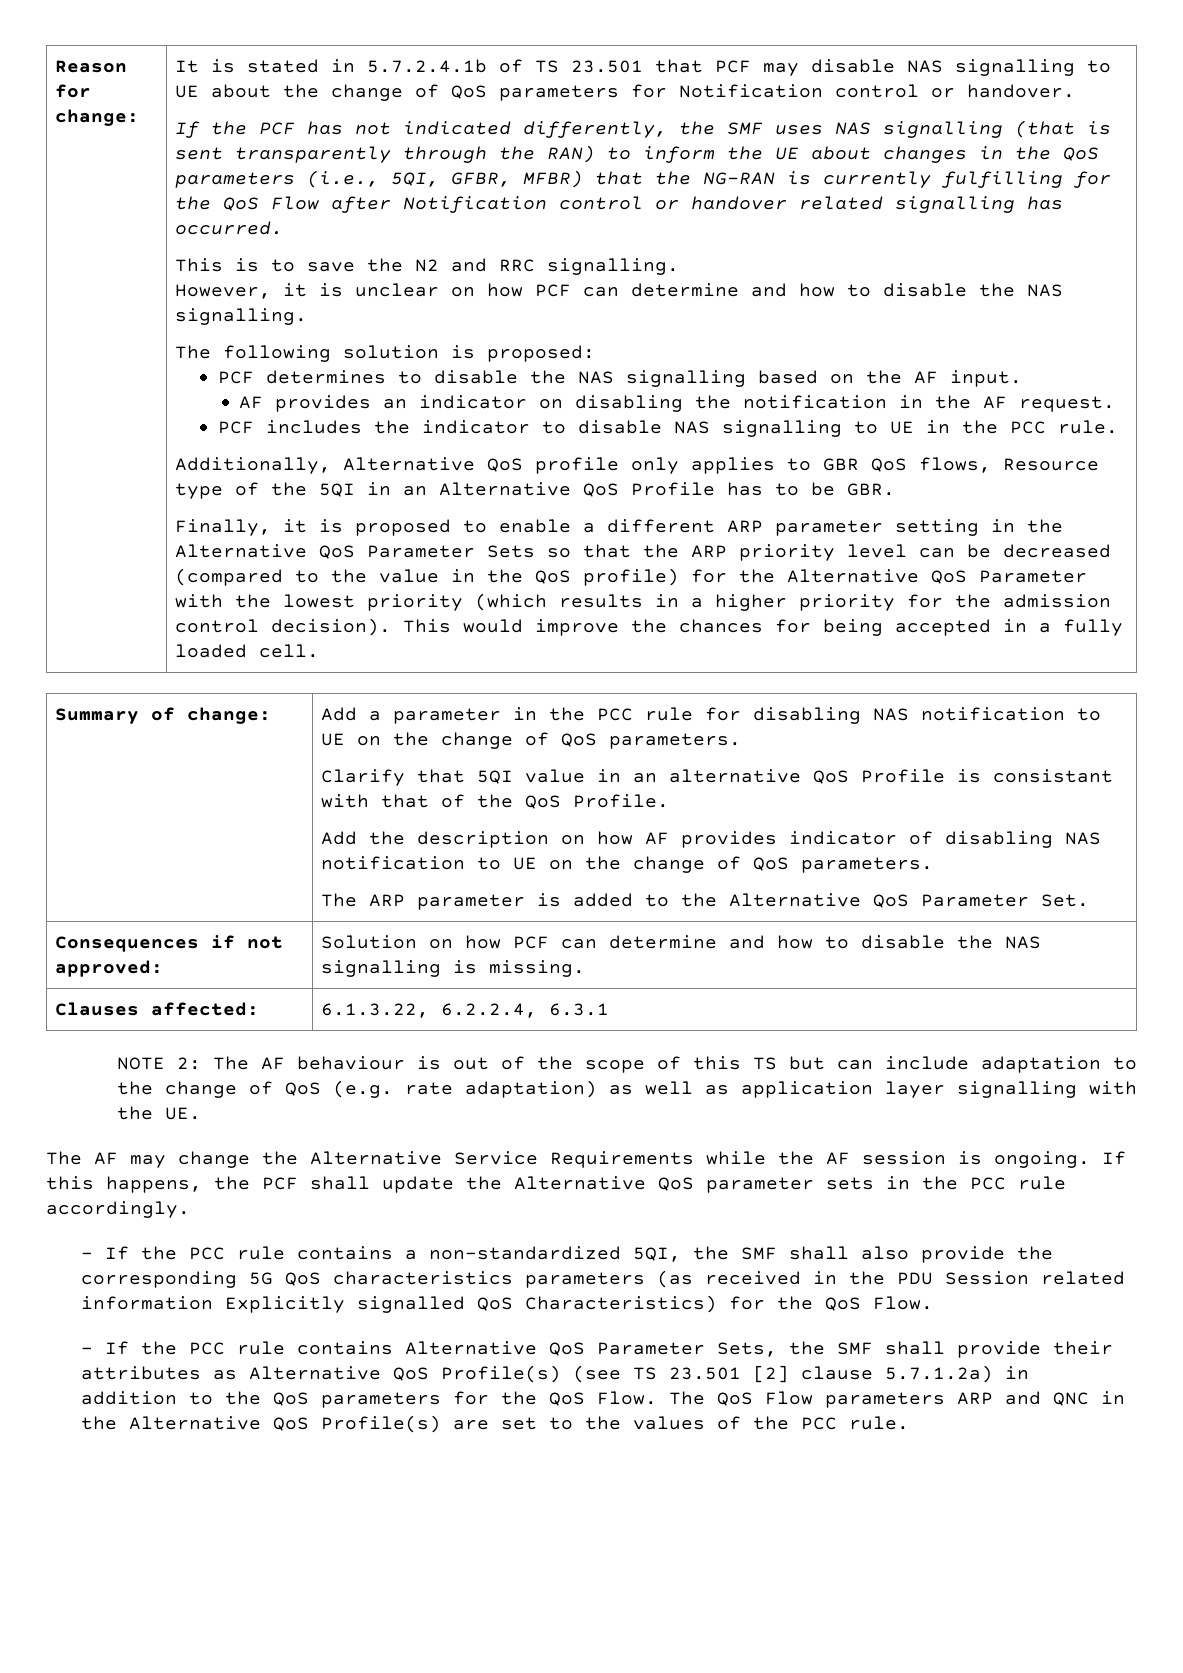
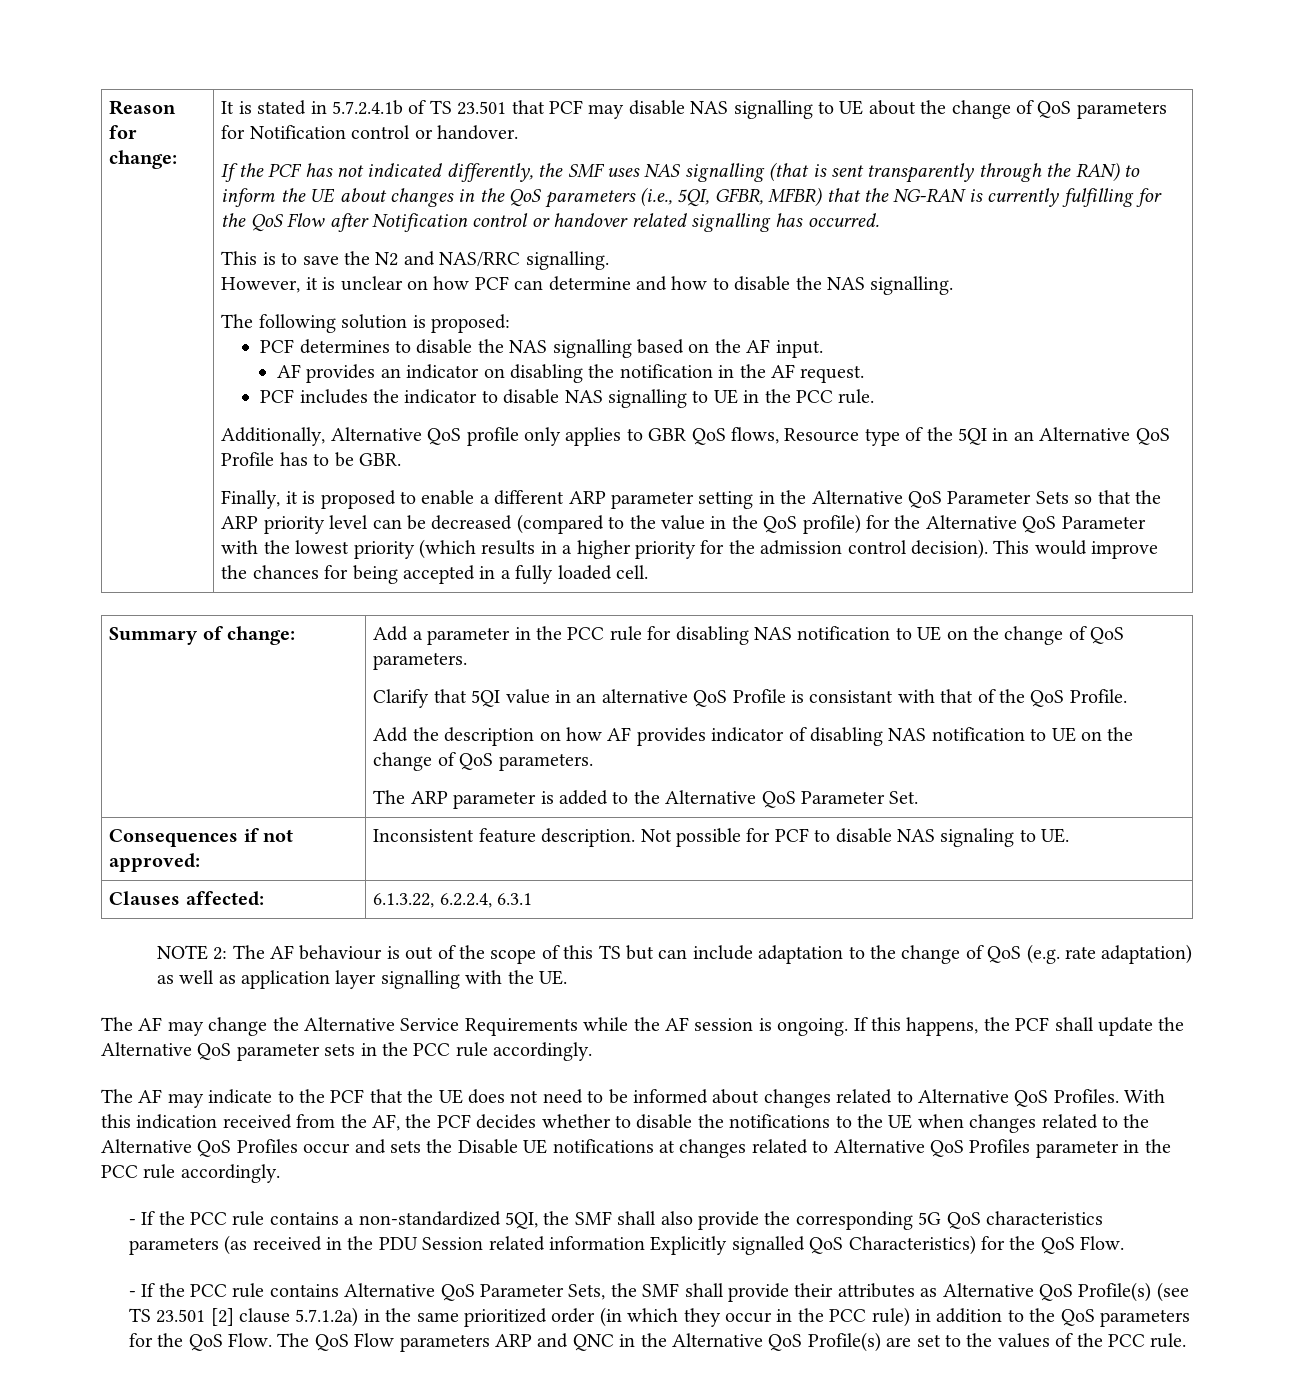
- This is to save the N2 and RRC signalling.
+ This is to save the N2 and NAS/RRC signalling.
- Consequences if not approved: | Solution on how PCF can determine and how to disable the NAS signalling is missing.
+ Consequences if not approved: | Inconsistent feature description. Not possible for PCF to disable NAS signaling to UE.
+ The AF may indicate to the PCF that the UE does not need to be informed about changes related to Alternative QoS Profiles. With this indication received from the AF, the PCF decides whether to disable the notifications to the UE when changes related to the Alternative QoS Profiles occur and sets the Disable UE notifications at changes related to Alternative QoS Profiles parameter in the PCC rule accordingly.
- - If the PCC rule contains Alternative QoS Parameter Sets, the SMF shall provide their attributes as Alternative QoS Profile(s) (see TS 23.501 [2] clause 5.7.1.2a) in addition to the QoS parameters for the QoS Flow.
+ - If the PCC rule contains Alternative QoS Parameter Sets, the SMF shall provide their attributes as Alternative QoS Profile(s) (see TS 23.501 [2] clause 5.7.1.2a) in the same prioritized order (in which they occur in the PCC rule) in addition to the QoS parameters for the QoS Flow.

